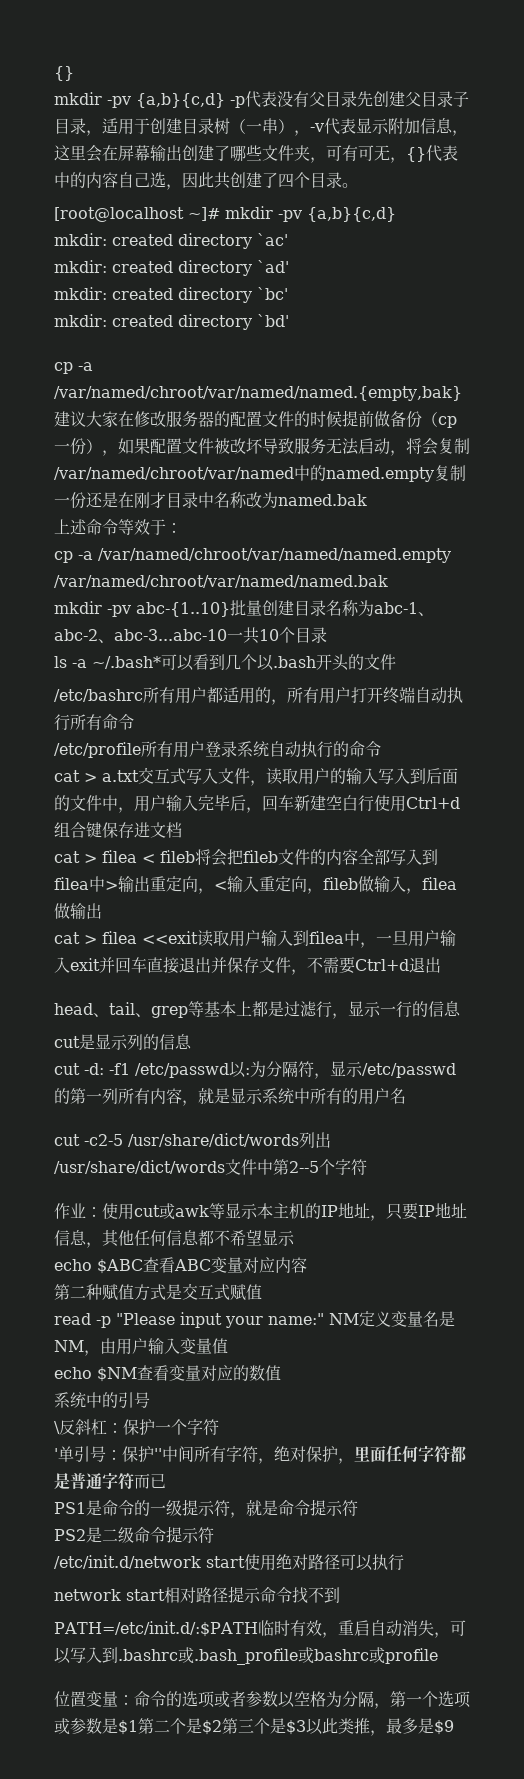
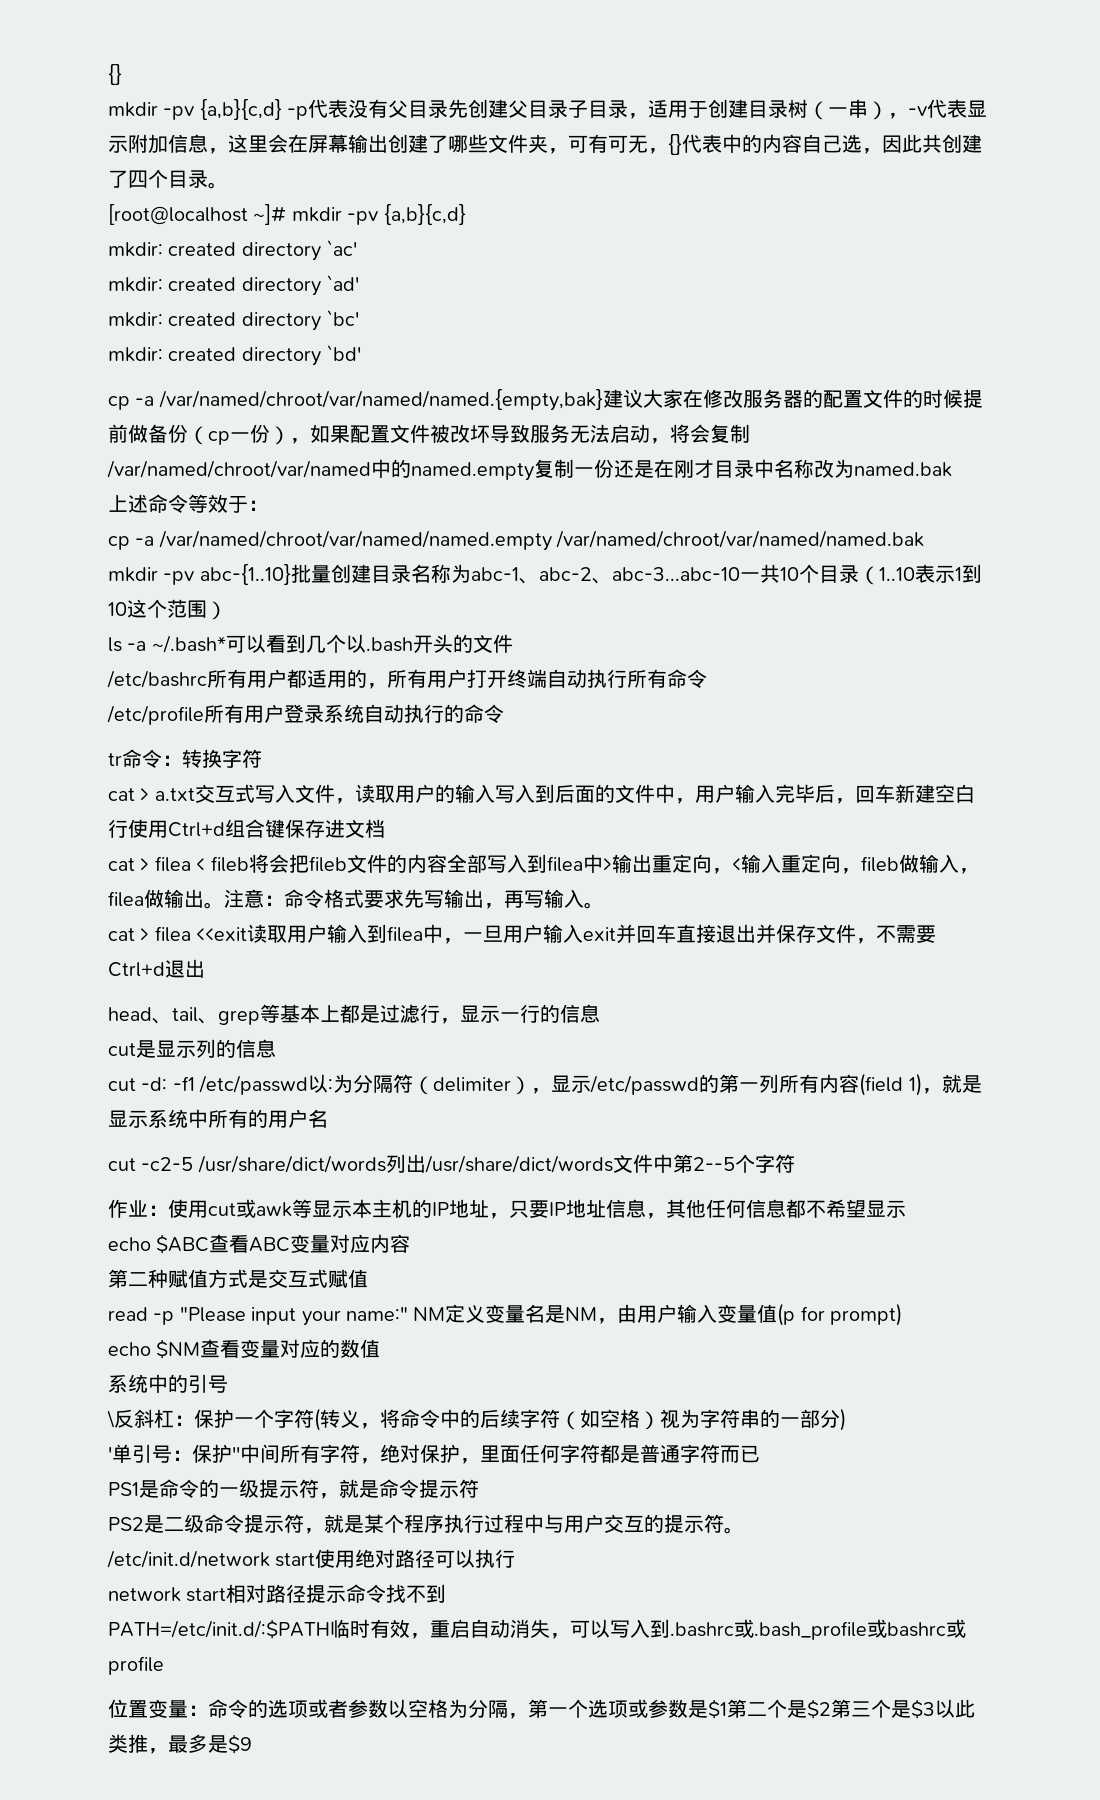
- mkdir -pv abc-{1..10}批量创建目录名称为abc-1、abc-2、abc-3...abc-10一共10个目录
+ mkdir -pv abc-{1..10}批量创建目录名称为abc-1、abc-2、abc-3...abc-10一共10个目录（1..10表示1到10这个范围）
+ tr命令：转换字符
- cat > filea < fileb将会把fileb文件的内容全部写入到filea中>输出重定向，<输入重定向，fileb做输入，filea做输出
+ cat > filea < fileb将会把fileb文件的内容全部写入到filea中>输出重定向，<输入重定向，fileb做输入，filea做输出。注意：命令格式要求先写输出，再写输入。
- cut -d: -f1 /etc/passwd以:为分隔符，显示/etc/passwd的第一列所有内容，就是显示系统中所有的用户名
+ cut -d: -f1 /etc/passwd以:为分隔符（delimiter），显示/etc/passwd的第一列所有内容(field 1)，就是显示系统中所有的用户名
- read -p "Please input your name:" NM定义变量名是NM，由用户输入变量值
+ read -p "Please input your name:" NM定义变量名是NM，由用户输入变量值(p for prompt)
- \反斜杠：保护一个字符
+ \反斜杠：保护一个字符(转义，将命令中的后续字符（如空格）视为字符串的一部分)
- PS2是二级命令提示符
+ PS2是二级命令提示符，就是某个程序执行过程中与用户交互的提示符。

